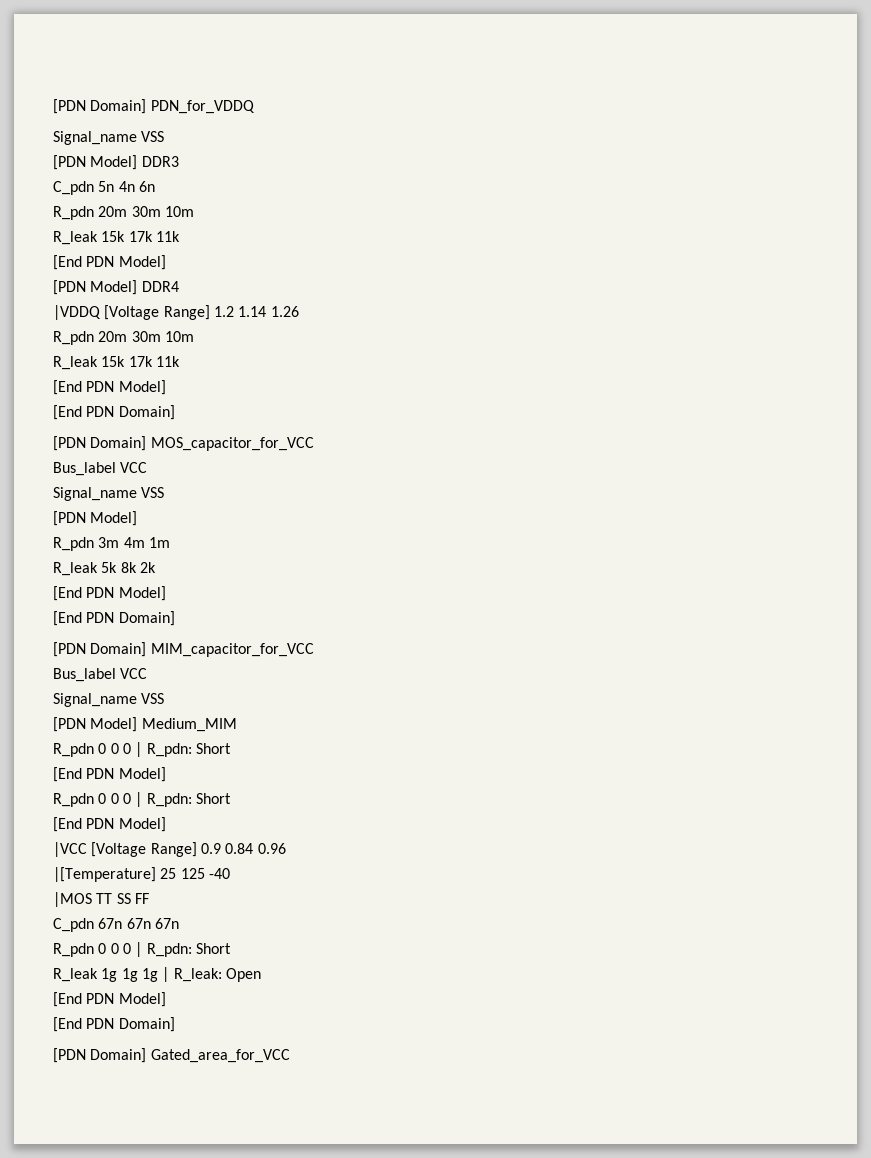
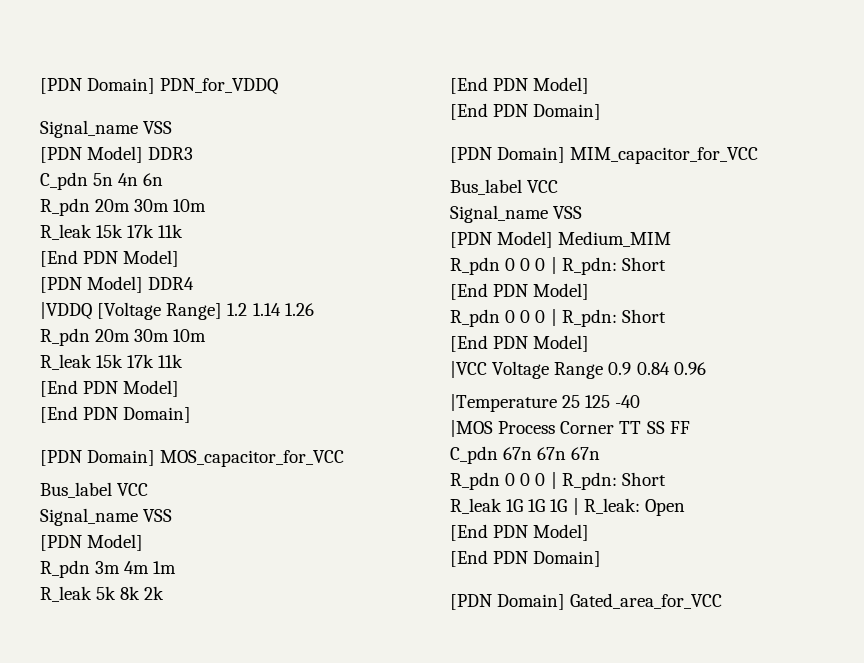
- |VCC [Voltage Range] 0.9 0.84 0.96
+ |VCC Voltage Range 0.9 0.84 0.96
- |[Temperature] 25 125 -40
+ |Temperature 25 125 -40
- |MOS TT SS FF
+ |MOS Process Corner TT SS FF
- R_leak 1g 1g 1g | R_leak: Open
+ R_leak 1G 1G 1G | R_leak: Open

